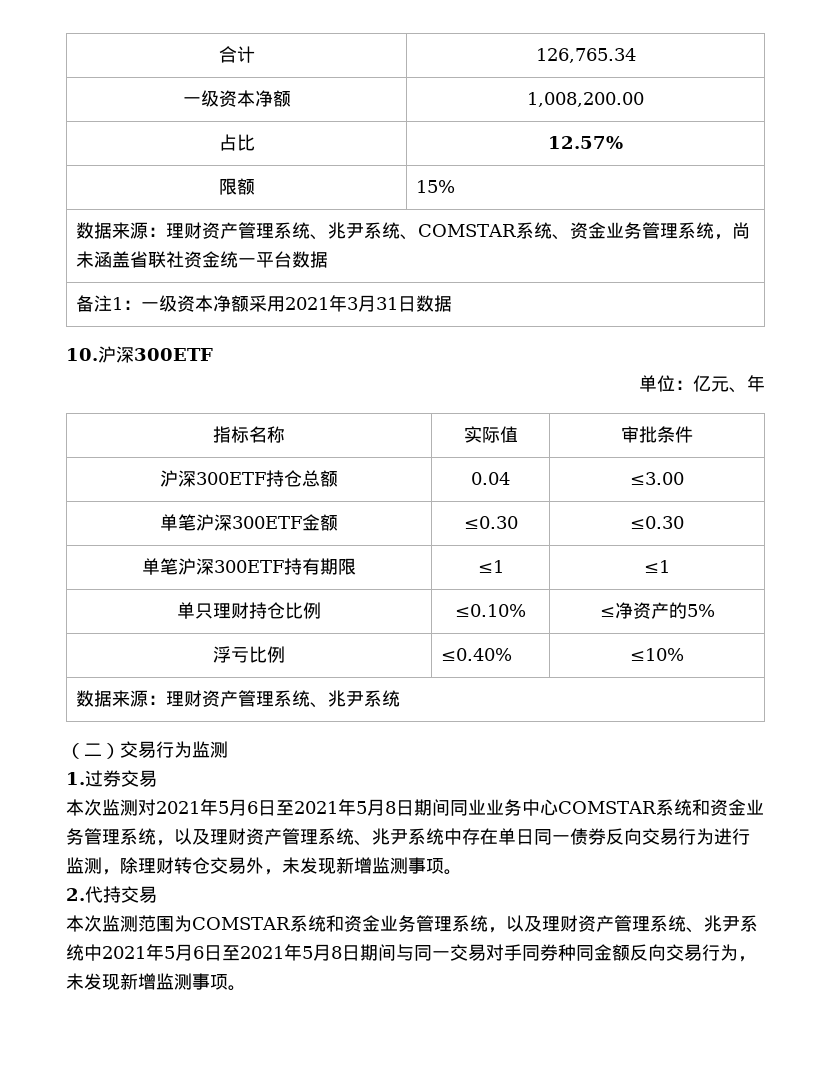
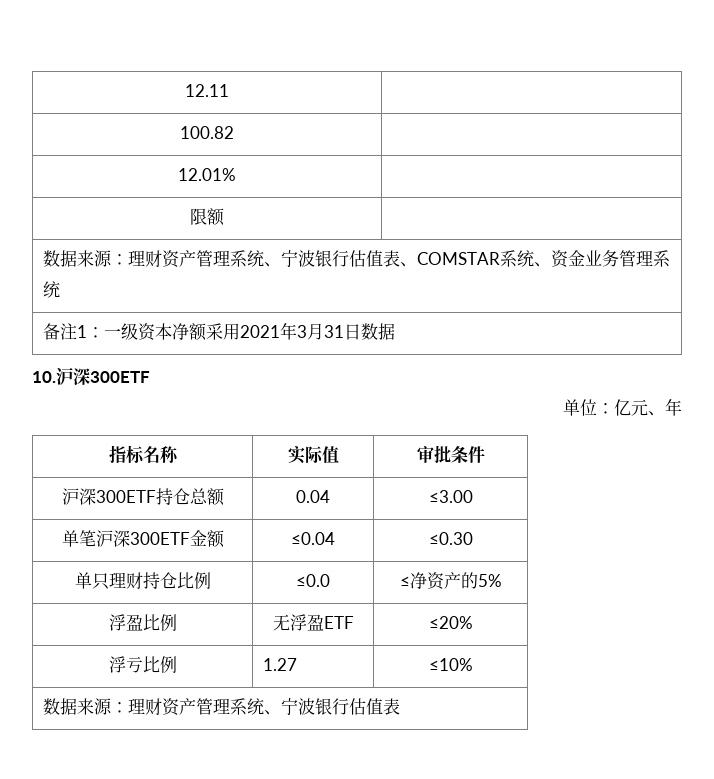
- 合计 | 126,765.34
- 一级资本净额 | 1,008,200.00
- 占比 | 12.57%
+ 12.11 |
+ 100.82 |
+ 12.01% |
- 限额 | 15%
- 数据来源：理财资产管理系统、兆尹系统、COMSTAR系统、资金业务管理系统，尚未涵盖省联社资金统一平台数据
+ 限额 |
+ 数据来源：理财资产管理系统、宁波银行估值表、COMSTAR系统、资金业务管理系统
- 单笔沪深300ETF金额 | ≤0.30 | ≤0.30
- 单笔沪深300ETF持有期限 | ≤1 | ≤1
+ 单笔沪深300ETF金额 | ≤0.04 | ≤0.30
- 单只理财持仓比例 | ≤0.10% | ≤净资产的5%
+ 单只理财持仓比例 | ≤0.0 | ≤净资产的5%
+ 浮盈比例 | 无浮盈ETF | ≤20%
- 浮亏比例 | ≤0.40% | ≤10%
- 数据来源：理财资产管理系统、兆尹系统
- （二）交易行为监测
- 1.过券交易
- 本次监测对2021年5月6日至2021年5月8日期间同业业务中心COMSTAR系统和资金业务管理系统，以及理财资产管理系统、兆尹系统中存在单日同一债券反向交易行为进行监测，除理财转仓交易外，未发现新增监测事项。
- 2.代持交易
- 本次监测范围为COMSTAR系统和资金业务管理系统，以及理财资产管理系统、兆尹系统中2021年5月6日至2021年5月8日期间与同一交易对手同券种同金额反向交易行为，未发现新增监测事项。
+ 浮亏比例 | 1.27 | ≤10%
+ 数据来源：理财资产管理系统、宁波银行估值表

